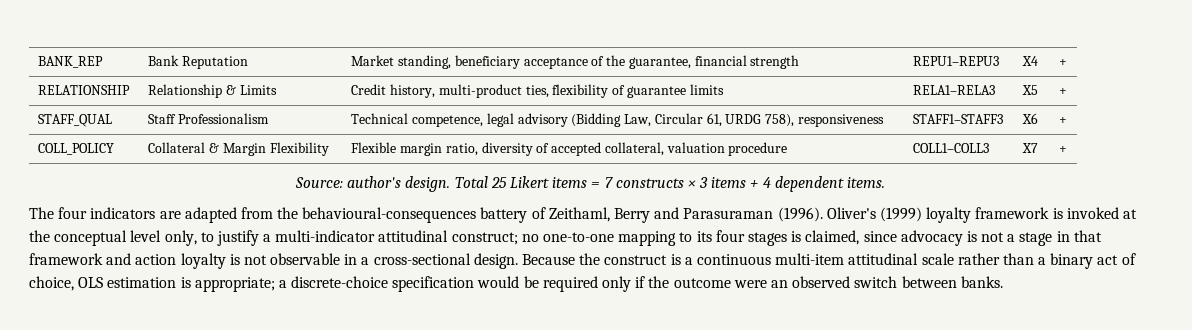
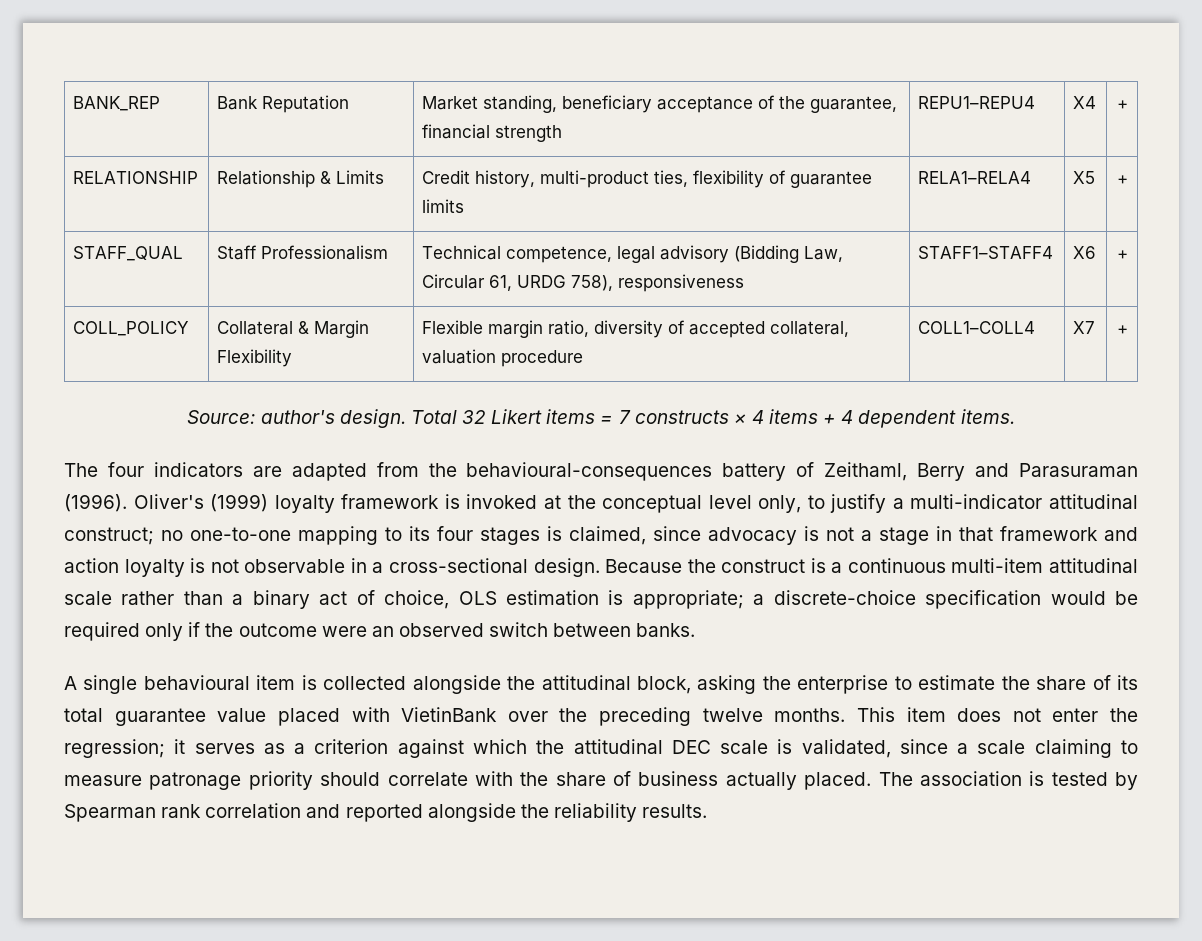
- BANK_REP | Bank Reputation | Market standing, beneficiary acceptance of the guarantee, financial strength | REPU1–REPU3 | X4 | +
+ BANK_REP | Bank Reputation | Market standing, beneficiary acceptance of the guarantee, financial strength | REPU1–REPU4 | X4 | +
- RELATIONSHIP | Relationship & Limits | Credit history, multi-product ties, flexibility of guarantee limits | RELA1–RELA3 | X5 | +
+ RELATIONSHIP | Relationship & Limits | Credit history, multi-product ties, flexibility of guarantee limits | RELA1–RELA4 | X5 | +
- STAFF_QUAL | Staff Professionalism | Technical competence, legal advisory (Bidding Law, Circular 61, URDG 758), responsiveness | STAFF1–STAFF3 | X6 | +
+ STAFF_QUAL | Staff Professionalism | Technical competence, legal advisory (Bidding Law, Circular 61, URDG 758), responsiveness | STAFF1–STAFF4 | X6 | +
- COLL_POLICY | Collateral & Margin Flexibility | Flexible margin ratio, diversity of accepted collateral, valuation procedure | COLL1–COLL3 | X7 | +
+ COLL_POLICY | Collateral & Margin Flexibility | Flexible margin ratio, diversity of accepted collateral, valuation procedure | COLL1–COLL4 | X7 | +
- Total 25 Likert items = 7 constructs × 3 items + 4 dependent items.
+ Total 32 Likert items = 7 constructs × 4 items + 4 dependent items.
+ A single behavioural item is collected alongside the attitudinal block, asking the enterprise to estimate the share of its total guarantee value placed with VietinBank over the preceding twelve months. This item does not enter the regression; it serves as a criterion against which the attitudinal DEC scale is validated, since a scale claiming to measure patronage priority should correlate with the share of business actually placed. The association is tested by Spearman rank correlation and reported alongside the reliability results.

